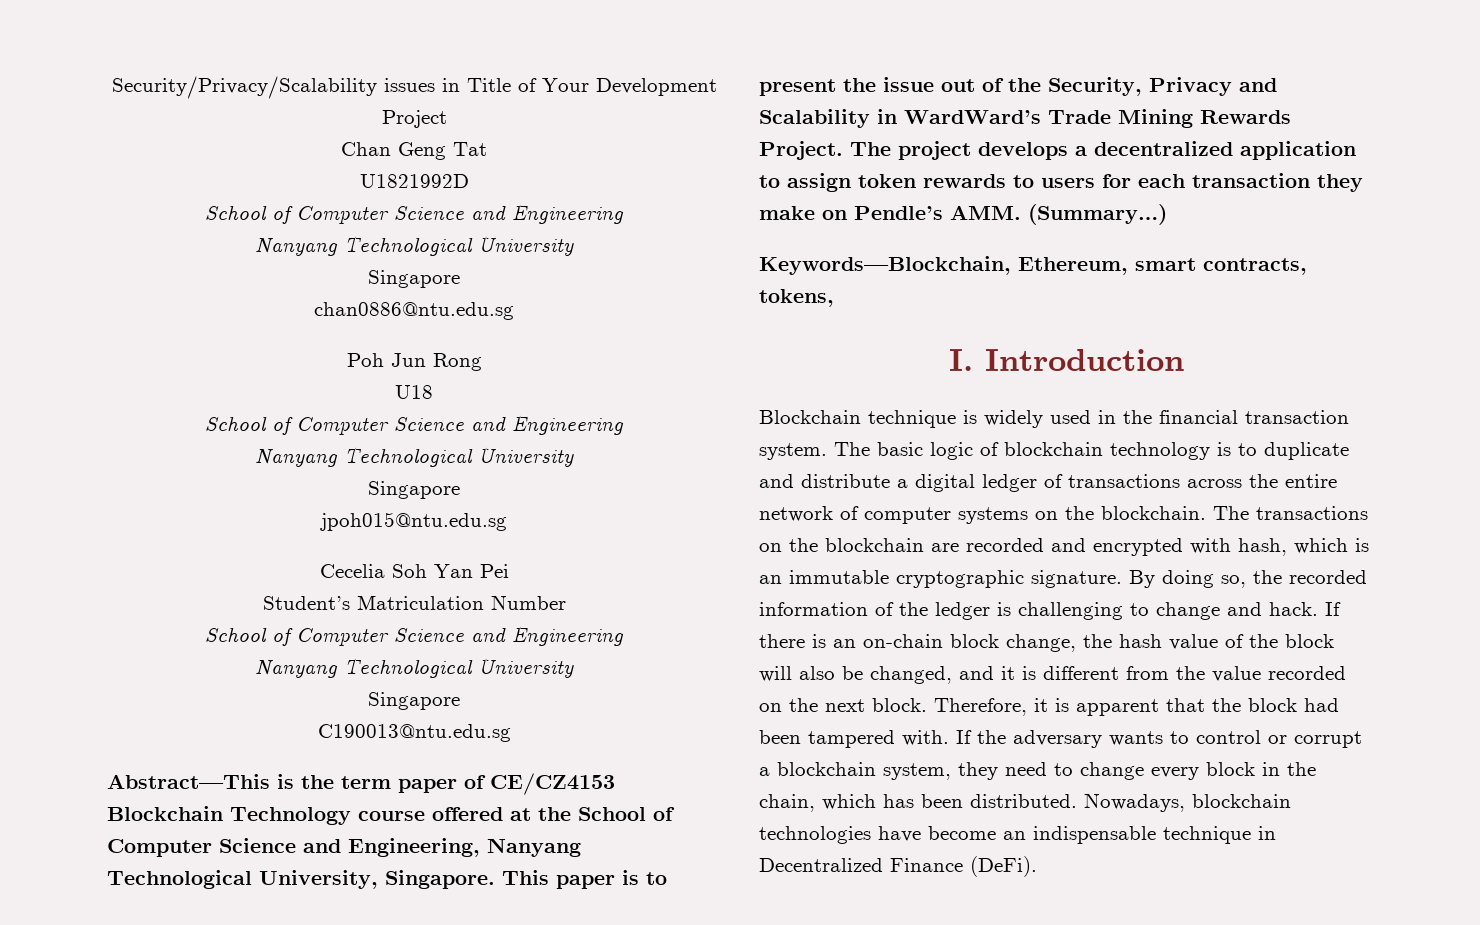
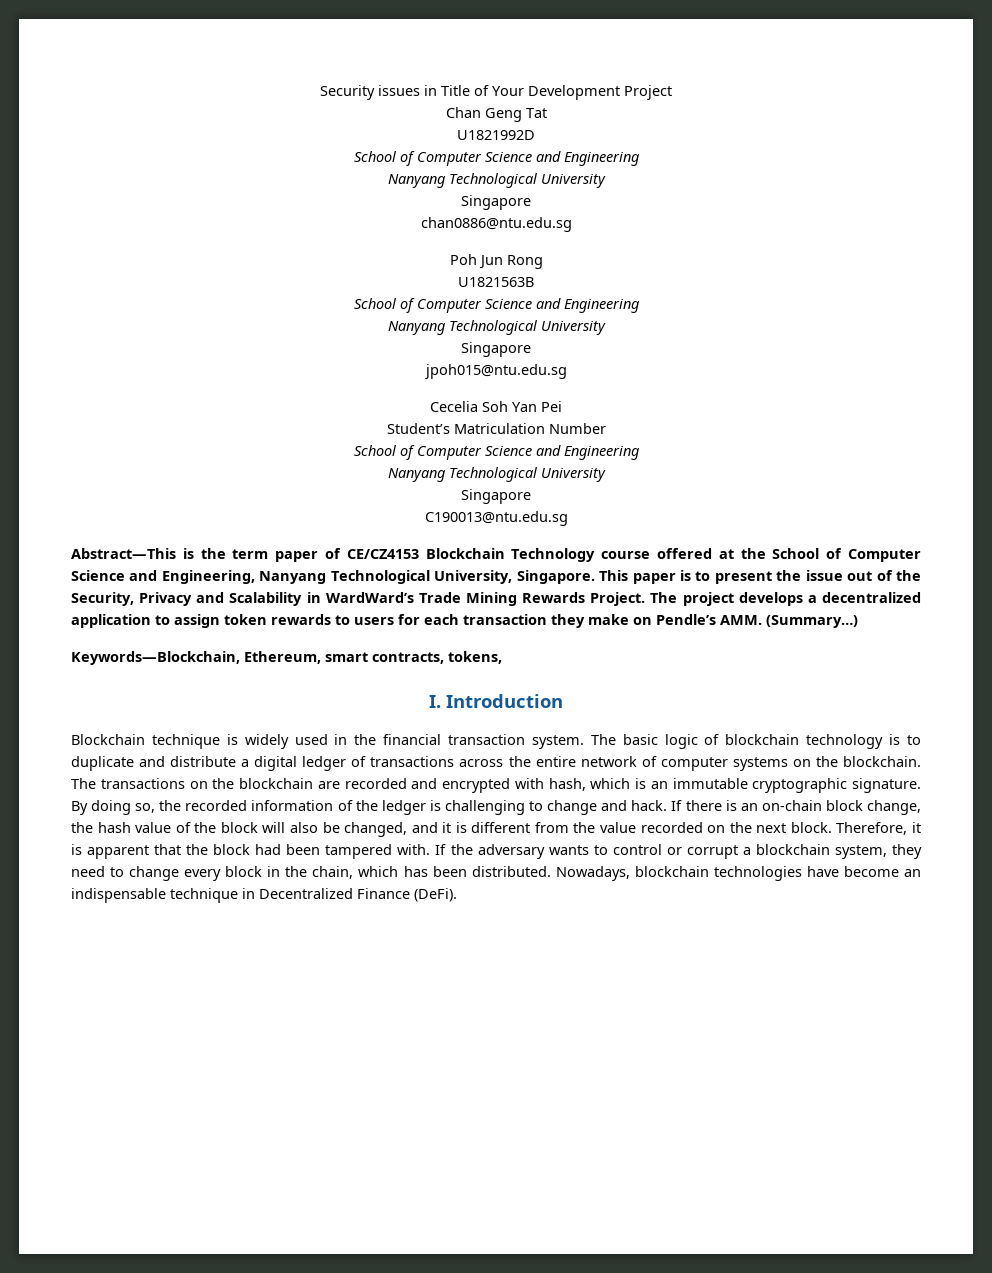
- Security/Privacy/Scalability issues in Title of Your Development Project
+ Security issues in Title of Your Development Project
- U18
+ U1821563B

